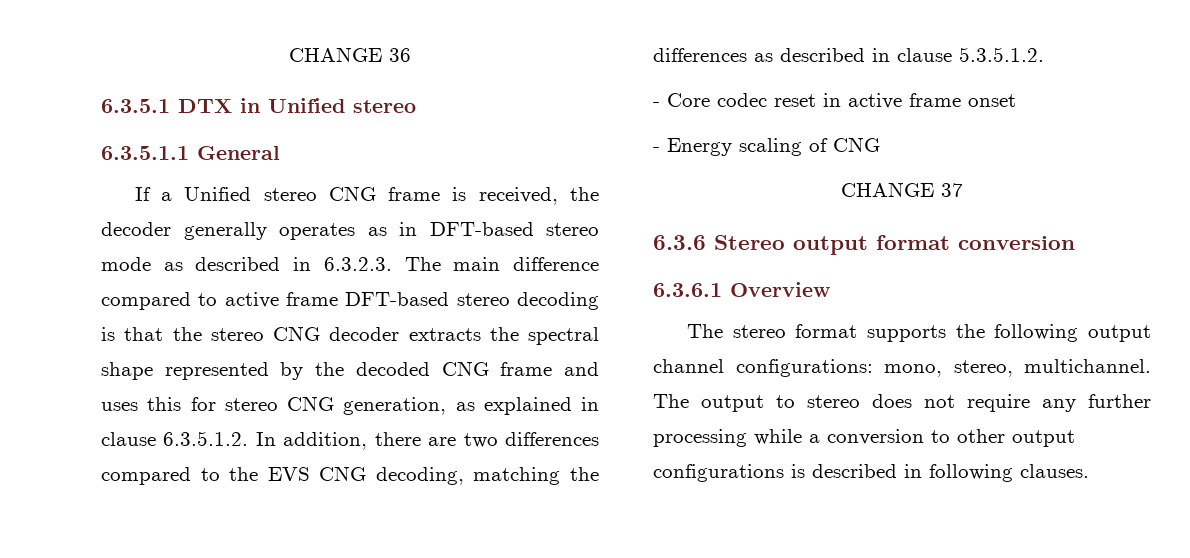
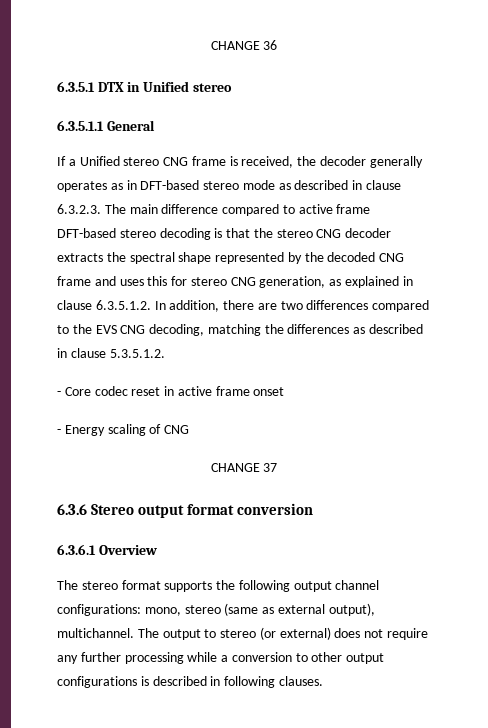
- If a Unified stereo CNG frame is received, the decoder generally operates as in DFT-based stereo mode as described in 6.3.2.3. The main difference compared to active frame DFT-based stereo decoding is that the stereo CNG decoder extracts the spectral shape represented by the decoded CNG frame and uses this for stereo CNG generation, as explained in clause 6.3.5.1.2. In addition, there are two differences compared to the EVS CNG decoding, matching the differences as described in clause 5.3.5.1.2.
+ If a Unified stereo CNG frame is received, the decoder generally operates as in DFT-based stereo mode as described in clause 6.3.2.3. The main difference compared to active frame DFT-based stereo decoding is that the stereo CNG decoder extracts the spectral shape represented by the decoded CNG frame and uses this for stereo CNG generation, as explained in clause 6.3.5.1.2. In addition, there are two differences compared to the EVS CNG decoding, matching the differences as described in clause 5.3.5.1.2.
- The stereo format supports the following output channel configurations: mono, stereo, multichannel.
+ The stereo format supports the following output channel configurations: mono, stereo (same as external output), multichannel.
- The output to stereo does not require any further processing while a conversion to other output configurations is described in following clauses.
+ The output to stereo (or external) does not require any further processing while a conversion to other output configurations is described in following clauses.

